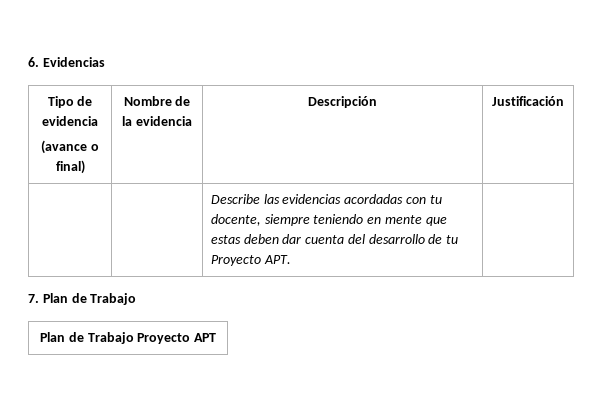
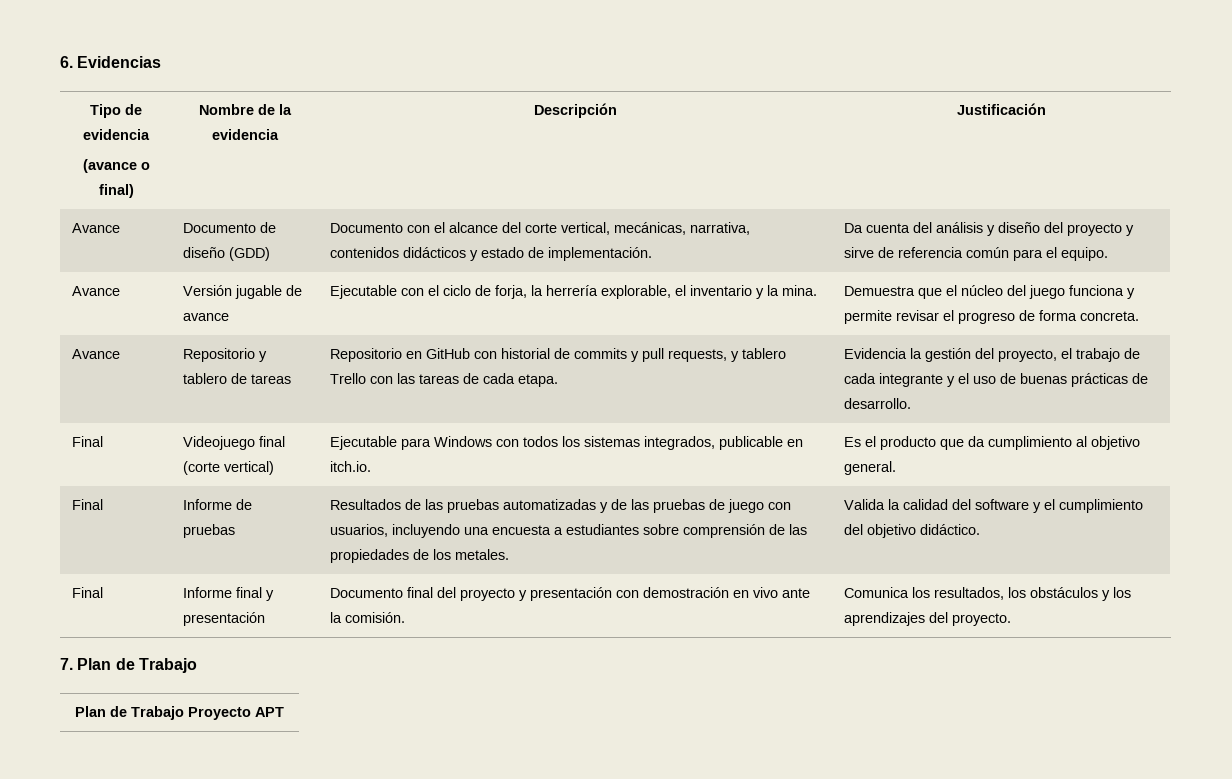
- | | Describe las evidencias acordadas con tu docente, siempre teniendo en mente que estas deben dar cuenta del desarrollo de tu Proyecto APT. |
+ Avance | Documento de diseño (GDD) | Documento con el alcance del corte vertical, mecánicas, narrativa, contenidos didácticos y estado de implementación. | Da cuenta del análisis y diseño del proyecto y sirve de referencia común para el equipo.
+ Avance | Versión jugable de avance | Ejecutable con el ciclo de forja, la herrería explorable, el inventario y la mina. | Demuestra que el núcleo del juego funciona y permite revisar el progreso de forma concreta.
+ Avance | Repositorio y tablero de tareas | Repositorio en GitHub con historial de commits y pull requests, y tablero Trello con las tareas de cada etapa. | Evidencia la gestión del proyecto, el trabajo de cada integrante y el uso de buenas prácticas de desarrollo.
+ Final | Videojuego final (corte vertical) | Ejecutable para Windows con todos los sistemas integrados, publicable en itch.io. | Es el producto que da cumplimiento al objetivo general.
+ Final | Informe de pruebas | Resultados de las pruebas automatizadas y de las pruebas de juego con usuarios, incluyendo una encuesta a estudiantes sobre comprensión de las propiedades de los metales. | Valida la calidad del software y el cumplimiento del objetivo didáctico.
+ Final | Informe final y presentación | Documento final del proyecto y presentación con demostración en vivo ante la comisión. | Comunica los resultados, los obstáculos y los aprendizajes del proyecto.

